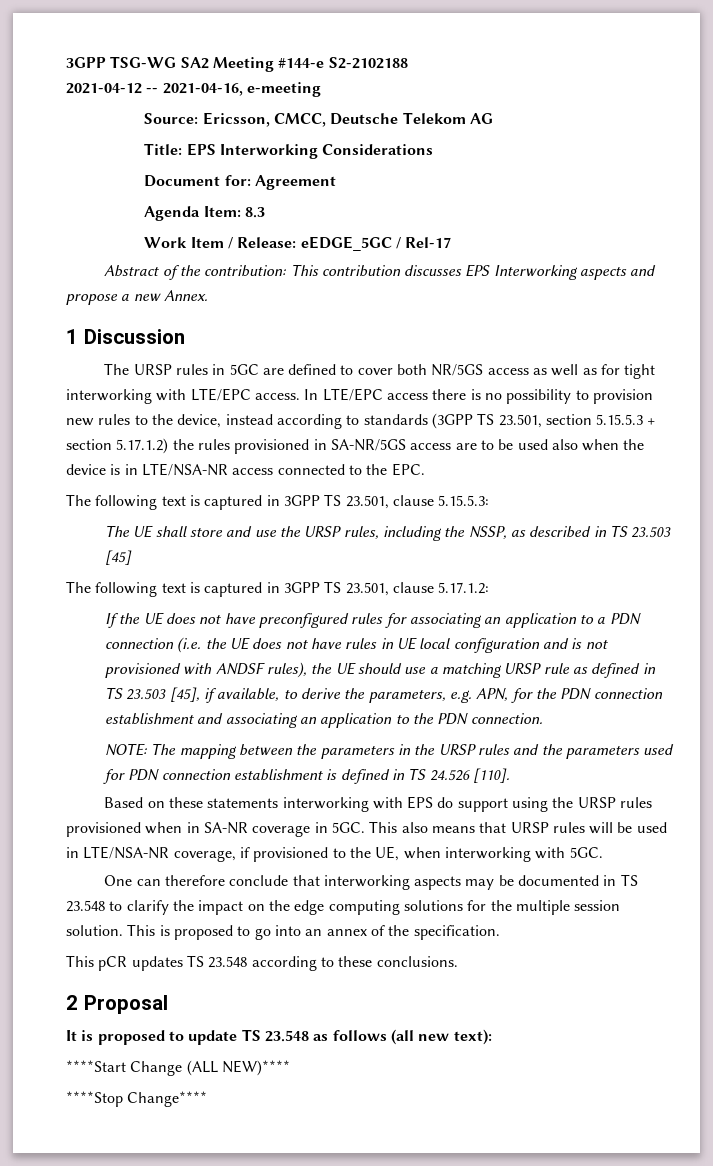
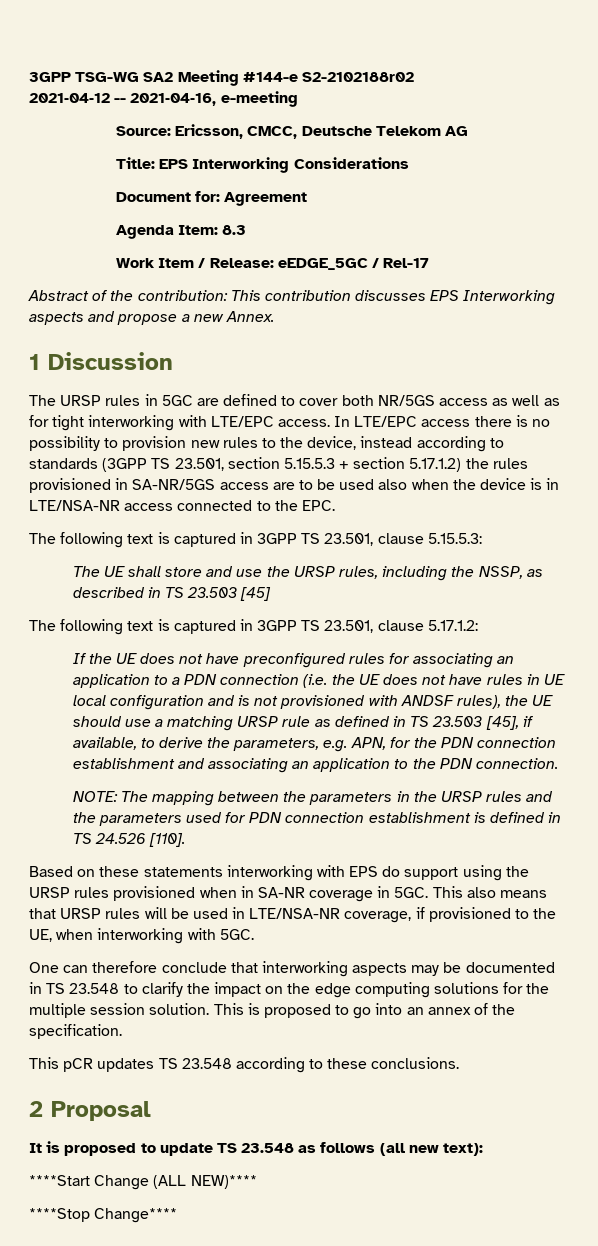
- 3GPP TSG-WG SA2 Meeting #144-e S2-2102188
+ 3GPP TSG-WG SA2 Meeting #144-e S2-2102188r02

